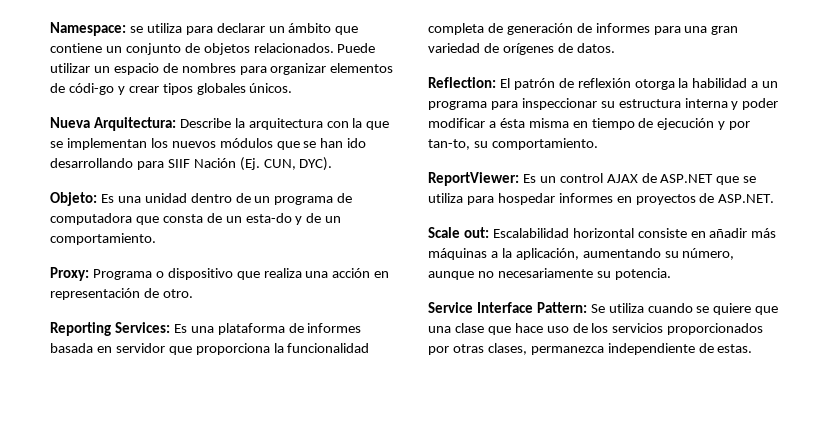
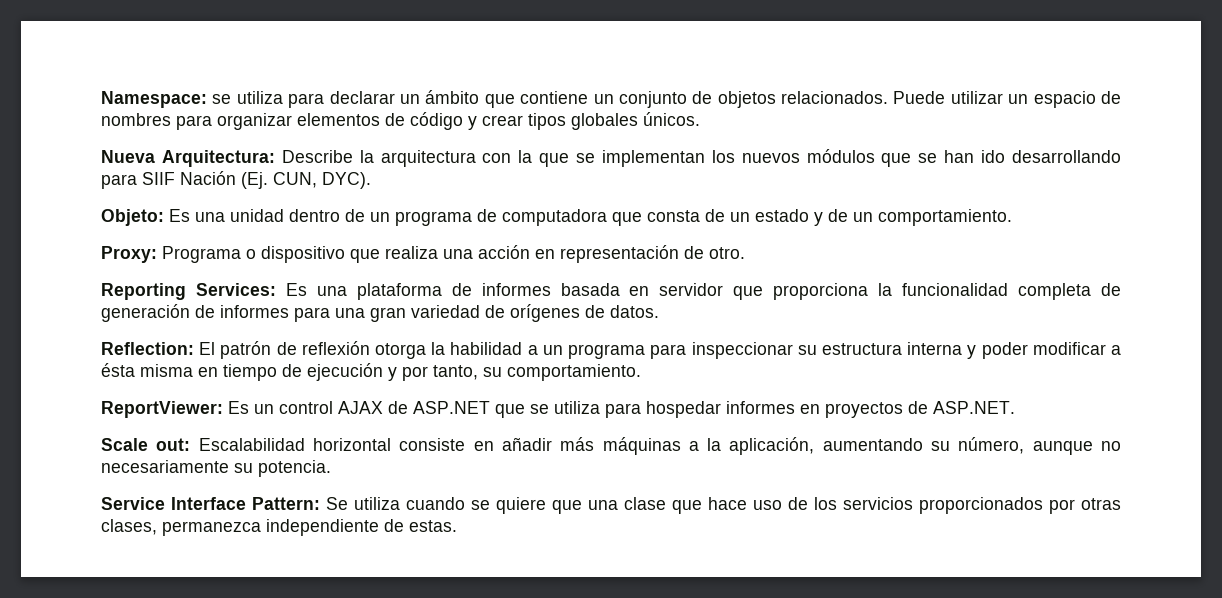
- Puede utilizar un espacio de nombres para organizar elementos de códi-go y crear tipos globales únicos.
+ Puede utilizar un espacio de nombres para organizar elementos de código y crear tipos globales únicos.
- Objeto: Es una unidad dentro de un programa de computadora que consta de un esta-do y de un comportamiento.
+ Objeto: Es una unidad dentro de un programa de computadora que consta de un estado y de un comportamiento.
- Reflection: El patrón de reflexión otorga la habilidad a un programa para inspeccionar su estructura interna y poder modificar a ésta misma en tiempo de ejecución y por tan-to, su comportamiento.
+ Reflection: El patrón de reflexión otorga la habilidad a un programa para inspeccionar su estructura interna y poder modificar a ésta misma en tiempo de ejecución y por tanto, su comportamiento.

